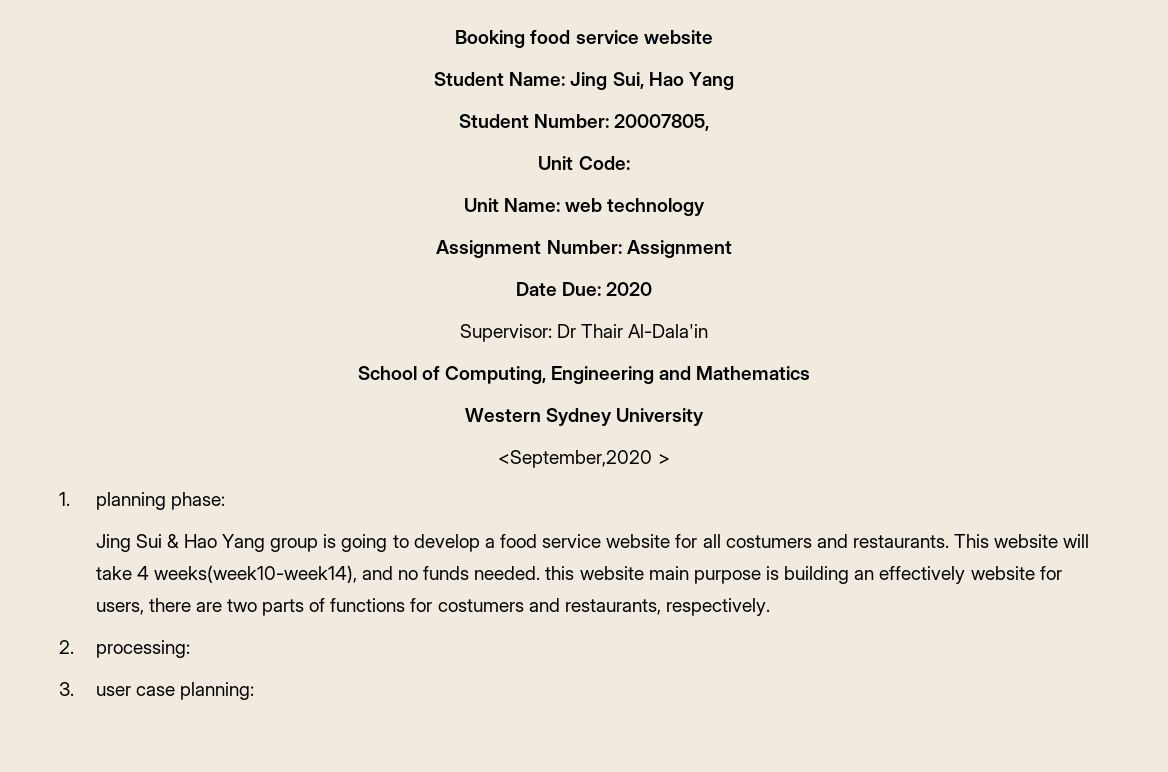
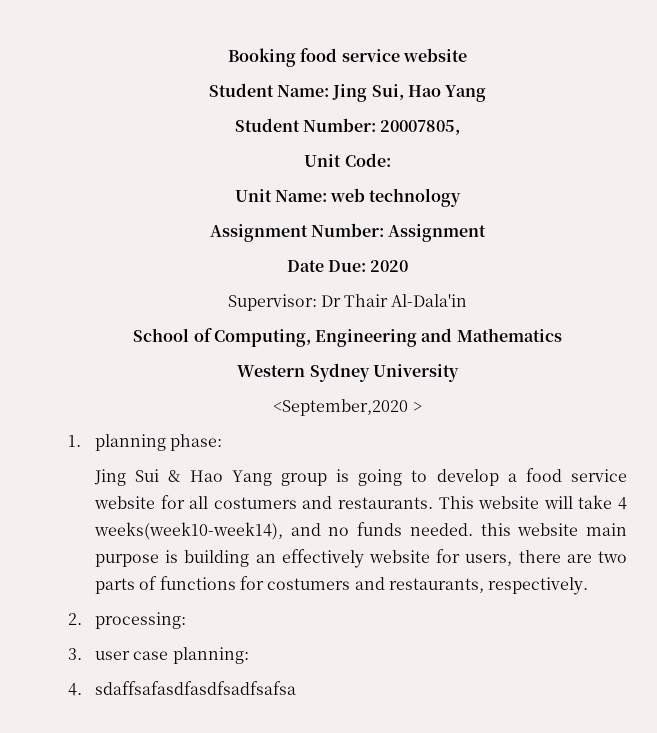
+ 4. sdaffsafasdfasdfsadfsafsa

